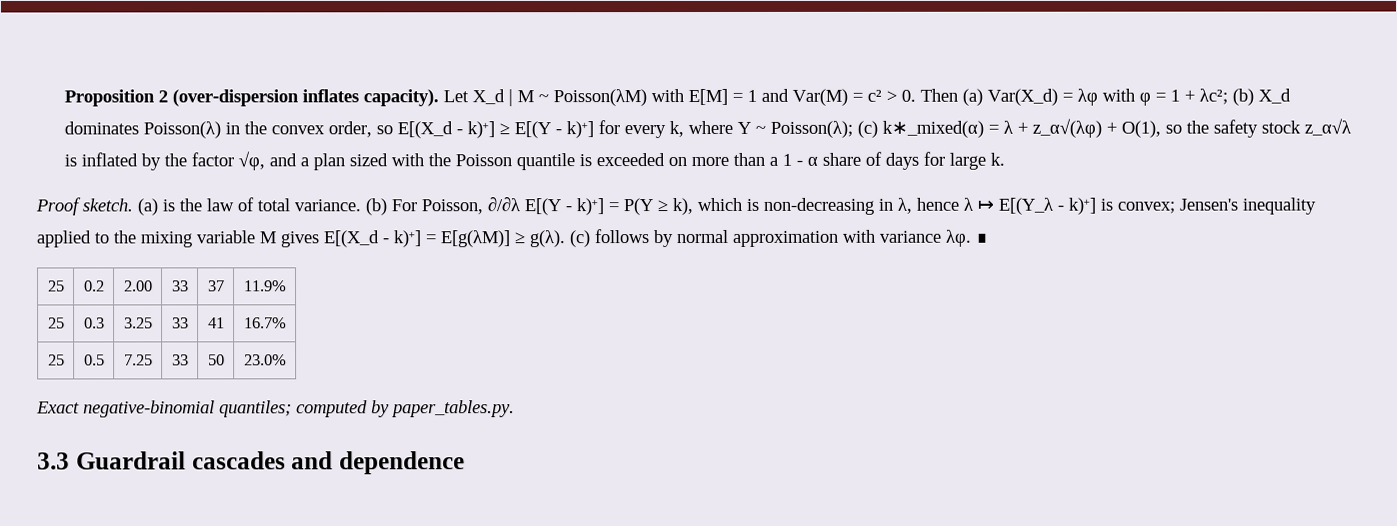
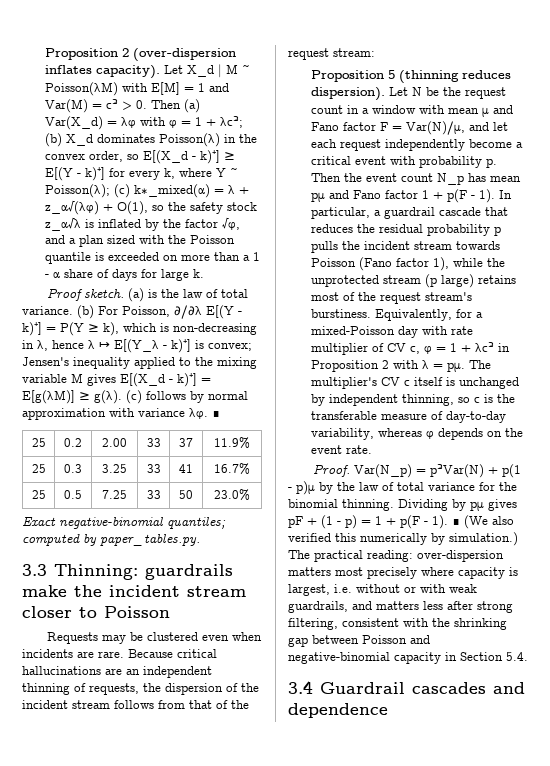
- 3.3 Guardrail cascades and dependence
+ 3.3 Thinning: guardrails make the incident stream closer to Poisson
+ Requests may be clustered even when incidents are rare. Because critical hallucinations are an independent thinning of requests, the dispersion of the incident stream follows from that of the request stream:
+ Proposition 5 (thinning reduces dispersion). Let N be the request count in a window with mean μ and Fano factor F = Var(N)/μ, and let each request independently become a critical event with probability p. Then the event count N_p has mean pμ and Fano factor 1 + p(F - 1). In particular, a guardrail cascade that reduces the residual probability p pulls the incident stream towards Poisson (Fano factor 1), while the unprotected stream (p large) retains most of the request stream's burstiness. Equivalently, for a mixed-Poisson day with rate multiplier of CV c, φ = 1 + λc² in Proposition 2 with λ = pμ. The multiplier's CV c itself is unchanged by independent thinning, so c is the transferable measure of day-to-day variability, whereas φ depends on the event rate.
+ Proof. Var(N_p) = p²Var(N) + p(1 - p)μ by the law of total variance for the binomial thinning. Dividing by pμ gives pF + (1 - p) = 1 + p(F - 1). ∎ (We also verified this numerically by simulation.) The practical reading: over-dispersion matters most precisely where capacity is largest, i.e. without or with weak guardrails, and matters less after strong filtering, consistent with the shrinking gap between Poisson and negative-binomial capacity in Section 5.4.
+ 3.4 Guardrail cascades and dependence

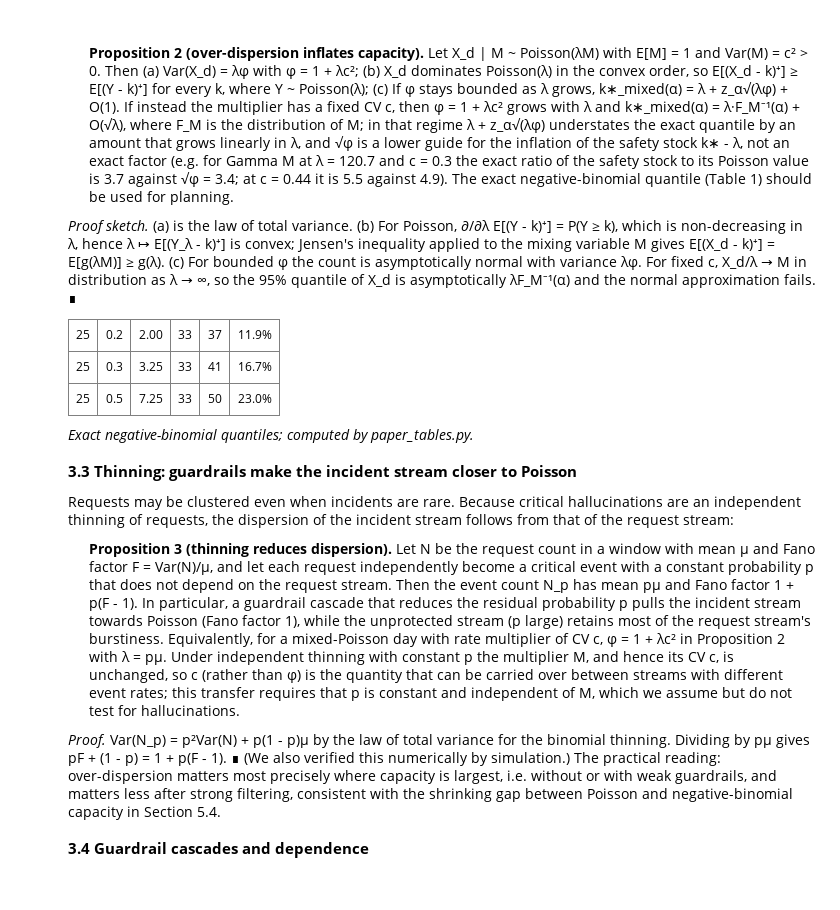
- Let X_d | M ~ Poisson(λM) with E[M] = 1 and Var(M) = c² > 0. Then (a) Var(X_d) = λφ with φ = 1 + λc²; (b) X_d dominates Poisson(λ) in the convex order, so E[(X_d - k)⁺] ≥ E[(Y - k)⁺] for every k, where Y ~ Poisson(λ); (c) k∗_mixed(α) = λ + z_α√(λφ) + O(1), so the safety stock z_α√λ is inflated by the factor √φ, and a plan sized with the Poisson quantile is exceeded on more than a 1 - α share of days for large k.
+ Let X_d | M ~ Poisson(λM) with E[M] = 1 and Var(M) = c² > 0. Then (a) Var(X_d) = λφ with φ = 1 + λc²; (b) X_d dominates Poisson(λ) in the convex order, so E[(X_d - k)⁺] ≥ E[(Y - k)⁺] for every k, where Y ~ Poisson(λ); (c) If φ stays bounded as λ grows, k∗_mixed(α) = λ + z_α√(λφ) + O(1). If instead the multiplier has a fixed CV c, then φ = 1 + λc² grows with λ and k∗_mixed(α) = λ·F_M⁻¹(α) + O(√λ), where F_M is the distribution of M; in that regime λ + z_α√(λφ) understates the exact quantile by an amount that grows linearly in λ, and √φ is a lower guide for the inflation of the safety stock k∗ - λ, not an exact factor (e.g. for Gamma M at λ = 120.7 and c = 0.3 the exact ratio of the safety stock to its Poisson value is 3.7 against √φ = 3.4; at c = 0.44 it is 5.5 against 4.9). The exact negative-binomial quantile (Table 1) should be used for planning.
- (c) follows by normal approximation with variance λφ.
+ (c) For bounded φ the count is asymptotically normal with variance λφ. For fixed c, X_d/λ → M in distribution as λ → ∞, so the 95% quantile of X_d is asymptotically λF_M⁻¹(α) and the normal approximation fails.
- Proposition 5 (thinning reduces dispersion).
+ Proposition 3 (thinning reduces dispersion).
- Let N be the request count in a window with mean μ and Fano factor F = Var(N)/μ, and let each request independently become a critical event with probability p. Then the event count N_p has mean pμ and Fano factor 1 + p(F - 1).
+ Let N be the request count in a window with mean μ and Fano factor F = Var(N)/μ, and let each request independently become a critical event with a constant probability p that does not depend on the request stream. Then the event count N_p has mean pμ and Fano factor 1 + p(F - 1).
- The multiplier's CV c itself is unchanged by independent thinning, so c is the transferable measure of day-to-day variability, whereas φ depends on the event rate.
+ Under independent thinning with constant p the multiplier M, and hence its CV c, is unchanged, so c (rather than φ) is the quantity that can be carried over between streams with different event rates; this transfer requires that p is constant and independent of M, which we assume but do not test for hallucinations.

